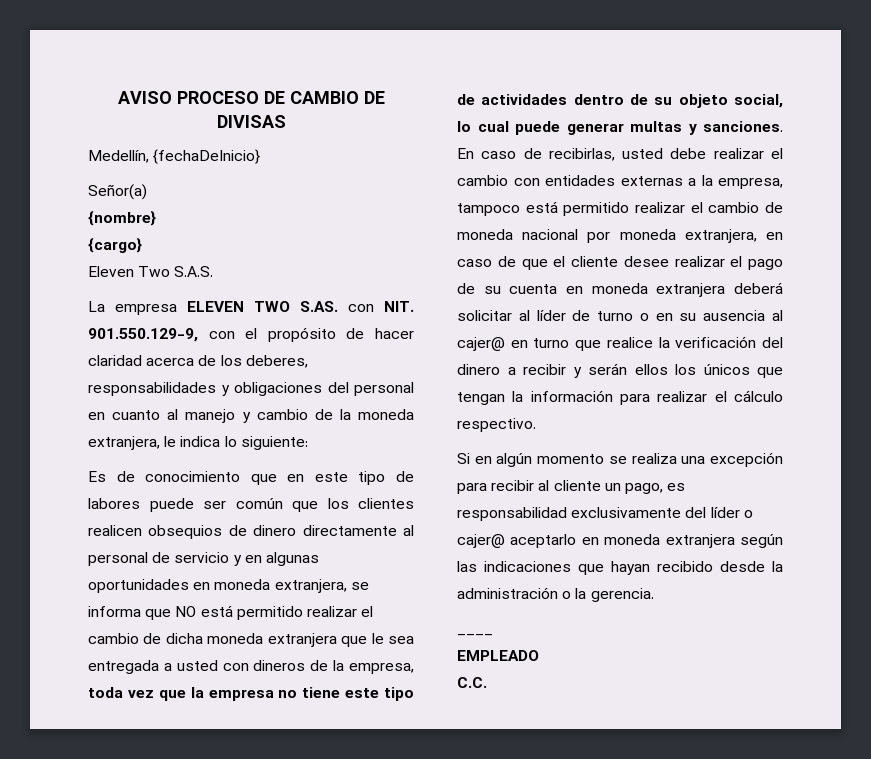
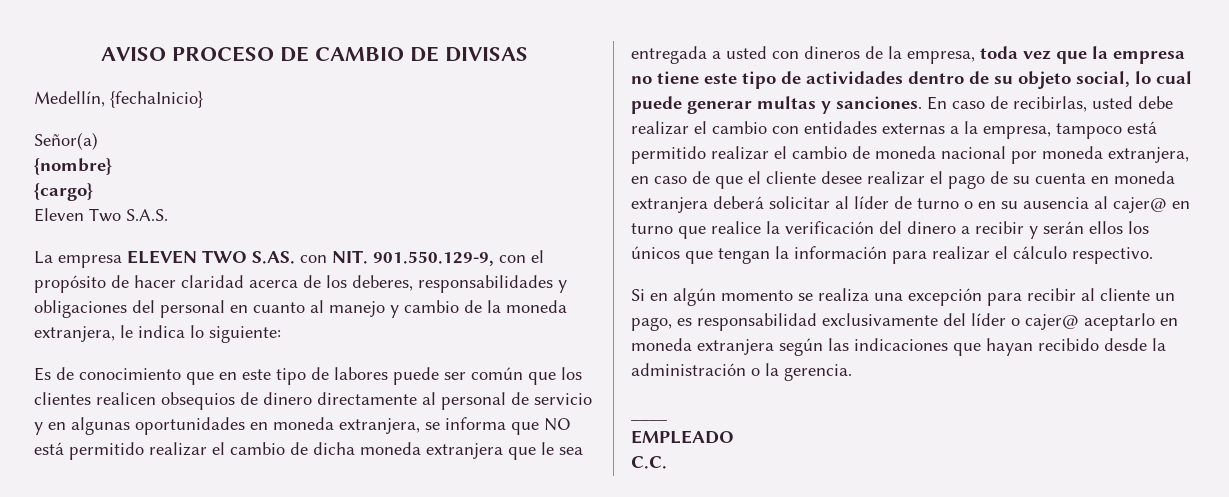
- Medellín, {fechaDeInicio}
+ Medellín, {fechaInicio}

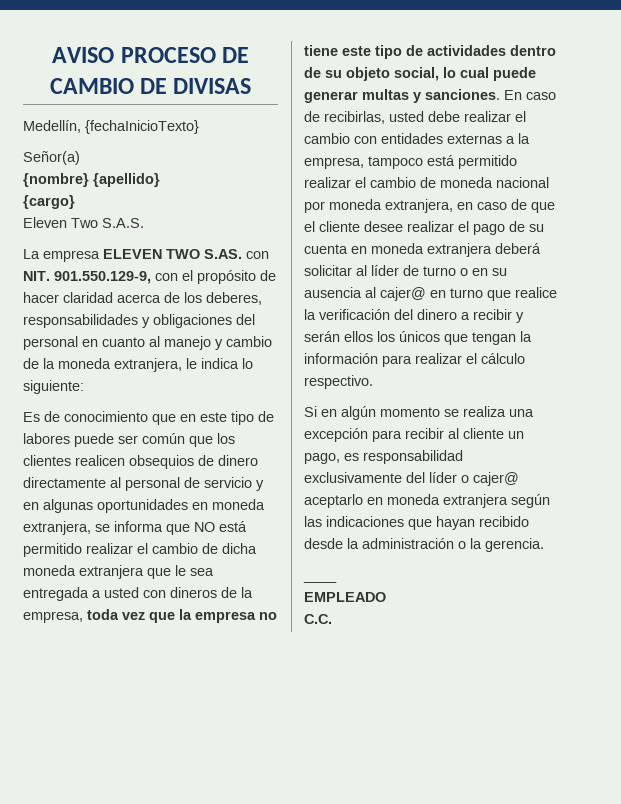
- Medellín, {fechaInicio}
+ Medellín, {fechaInicioTexto}
- {nombre}
+ {nombre} {apellido}

